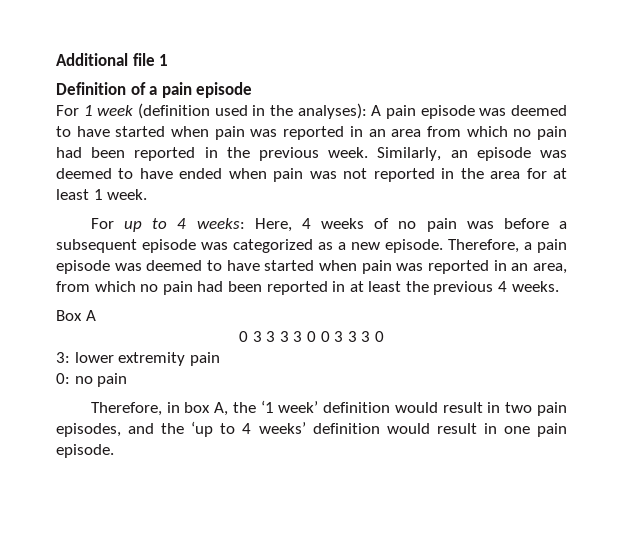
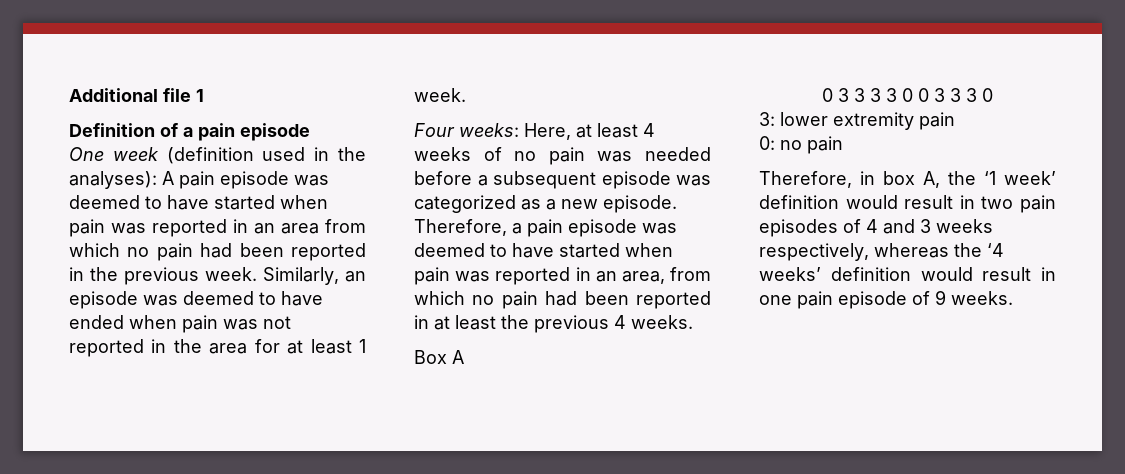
- For 1 week (definition used in the analyses): A pain episode was deemed to have started when pain was reported in an area from which no pain had been reported in the previous week.
+ One week (definition used in the analyses): A pain episode was deemed to have started when pain was reported in an area from which no pain had been reported in the previous week.
- For up to 4 weeks: Here, 4 weeks of no pain was before a subsequent episode was categorized as a new episode.
+ Four weeks: Here, at least 4 weeks of no pain was needed before a subsequent episode was categorized as a new episode.
- Therefore, in box A, the ‘1 week’ definition would result in two pain episodes, and the ‘up to 4 weeks’ definition would result in one pain episode.
+ Therefore, in box A, the ‘1 week’ definition would result in two pain episodes of 4 and 3 weeks respectively, whereas the ‘4 weeks’ definition would result in one pain episode of 9 weeks.

